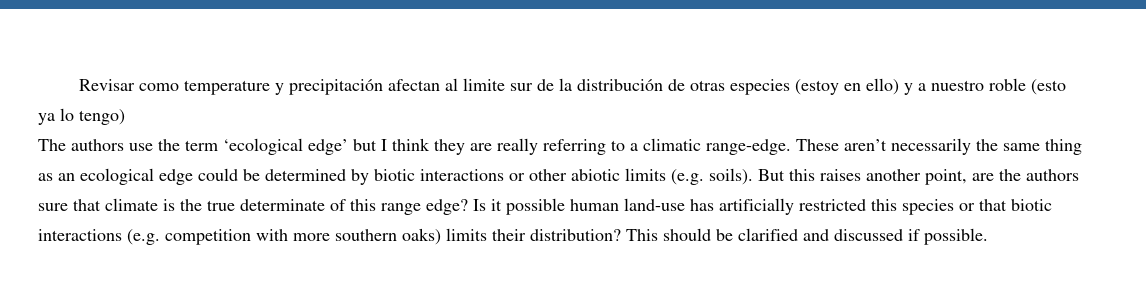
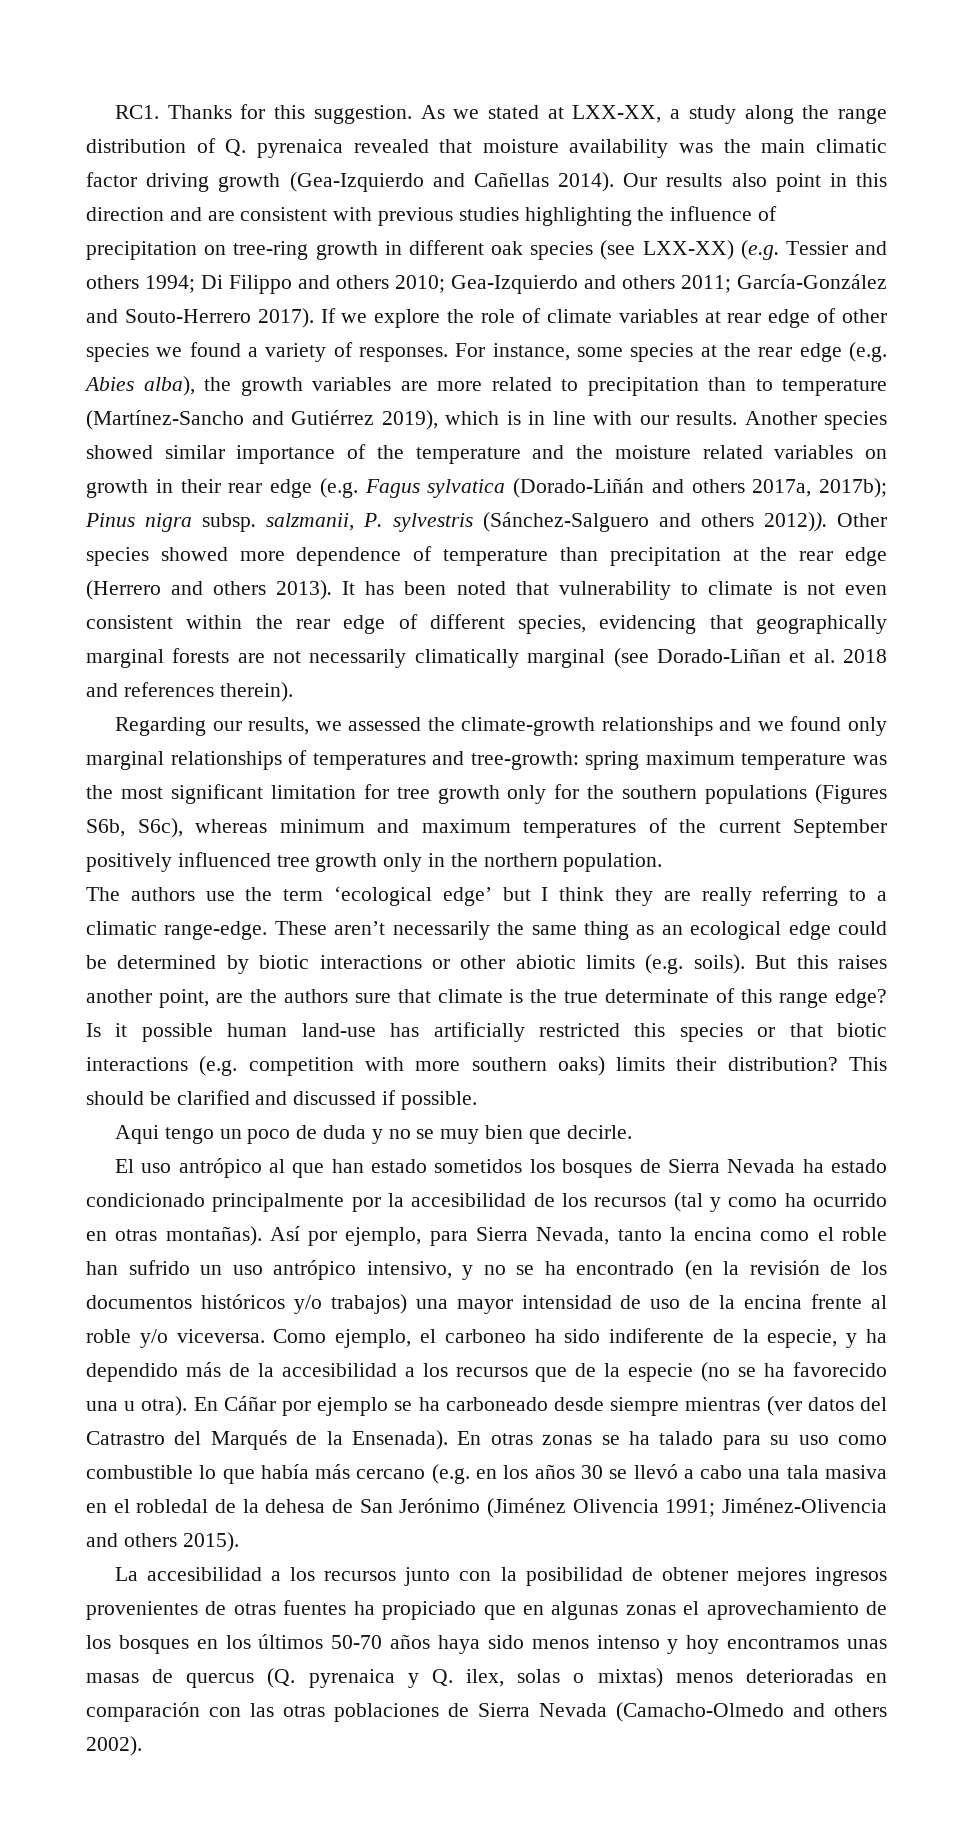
- Revisar como temperature y precipitación afectan al limite sur de la distribución de otras especies (estoy en ello) y a nuestro roble (esto ya lo tengo)
+ RC1. Thanks for this suggestion. As we stated at LXX-XX, a study along the range distribution of Q. pyrenaica revealed that moisture availability was the main climatic factor driving growth (Gea-Izquierdo and Cañellas 2014). Our results also point in this direction and are consistent with previous studies highlighting the influence of precipitation on tree-ring growth in different oak species (see LXX-XX) (e.g. Tessier and others 1994; Di Filippo and others 2010; Gea-Izquierdo and others 2011; García-González and Souto-Herrero 2017). If we explore the role of climate variables at rear edge of other species we found a variety of responses. For instance, some species at the rear edge (e.g. Abies alba), the growth variables are more related to precipitation than to temperature (Martínez-Sancho and Gutiérrez 2019), which is in line with our results. Another species showed similar importance of the temperature and the moisture related variables on growth in their rear edge (e.g. Fagus sylvatica (Dorado-Liñán and others 2017a, 2017b); Pinus nigra subsp. salzmanii, P. sylvestris (Sánchez-Salguero and others 2012)). Other species showed more dependence of temperature than precipitation at the rear edge (Herrero and others 2013). It has been noted that vulnerability to climate is not even consistent within the rear edge of different species, evidencing that geographically marginal forests are not necessarily climatically marginal (see Dorado-Liñan et al. 2018 and references therein).
+ Regarding our results, we assessed the climate-growth relationships and we found only marginal relationships of temperatures and tree-growth: spring maximum temperature was the most significant limitation for tree growth only for the southern populations (Figures S6b, S6c), whereas minimum and maximum temperatures of the current September positively influenced tree growth only in the northern population.
+ Aqui tengo un poco de duda y no se muy bien que decirle.
+ El uso antrópico al que han estado sometidos los bosques de Sierra Nevada ha estado condicionado principalmente por la accesibilidad de los recursos (tal y como ha ocurrido en otras montañas). Así por ejemplo, para Sierra Nevada, tanto la encina como el roble han sufrido un uso antrópico intensivo, y no se ha encontrado (en la revisión de los documentos históricos y/o trabajos) una mayor intensidad de uso de la encina frente al roble y/o viceversa. Como ejemplo, el carboneo ha sido indiferente de la especie, y ha dependido más de la accesibilidad a los recursos que de la especie (no se ha favorecido una u otra). En Cáñar por ejemplo se ha carboneado desde siempre mientras (ver datos del Catrastro del Marqués de la Ensenada). En otras zonas se ha talado para su uso como combustible lo que había más cercano (e.g. en los años 30 se llevó a cabo una tala masiva en el robledal de la dehesa de San Jerónimo (Jiménez Olivencia 1991; Jiménez-Olivencia and others 2015).
+ La accesibilidad a los recursos junto con la posibilidad de obtener mejores ingresos provenientes de otras fuentes ha propiciado que en algunas zonas el aprovechamiento de los bosques en los últimos 50-70 años haya sido menos intenso y hoy encontramos unas masas de quercus (Q. pyrenaica y Q. ilex, solas o mixtas) menos deterioradas en comparación con las otras poblaciones de Sierra Nevada (Camacho-Olmedo and others 2002).

